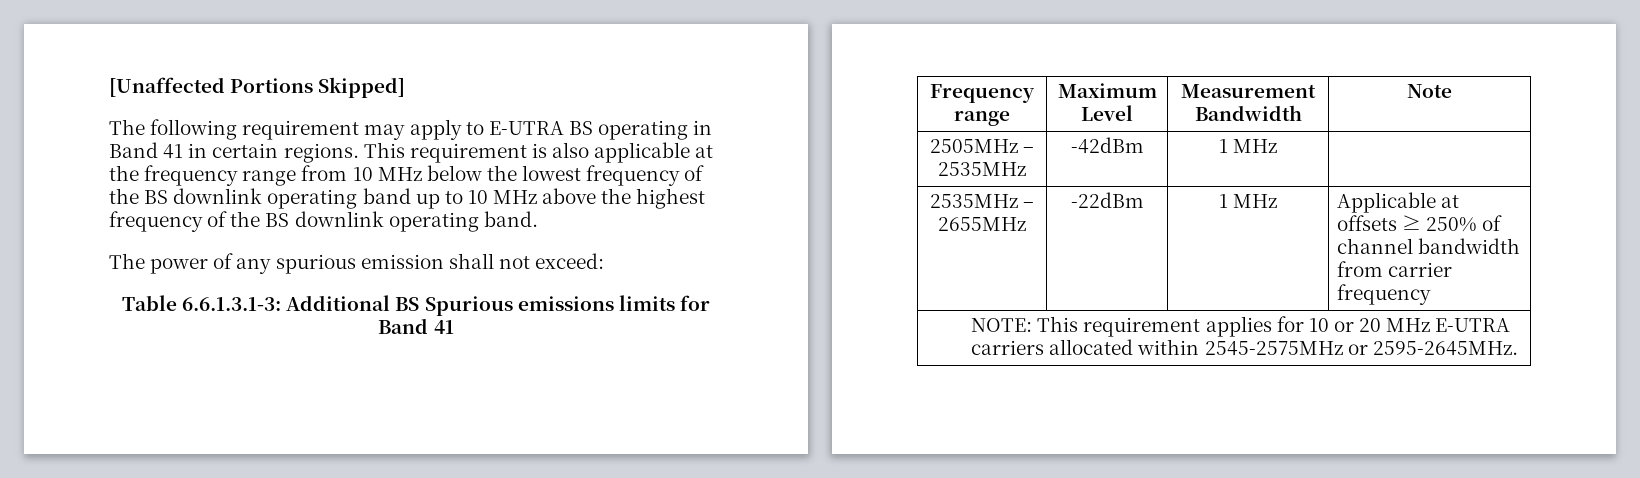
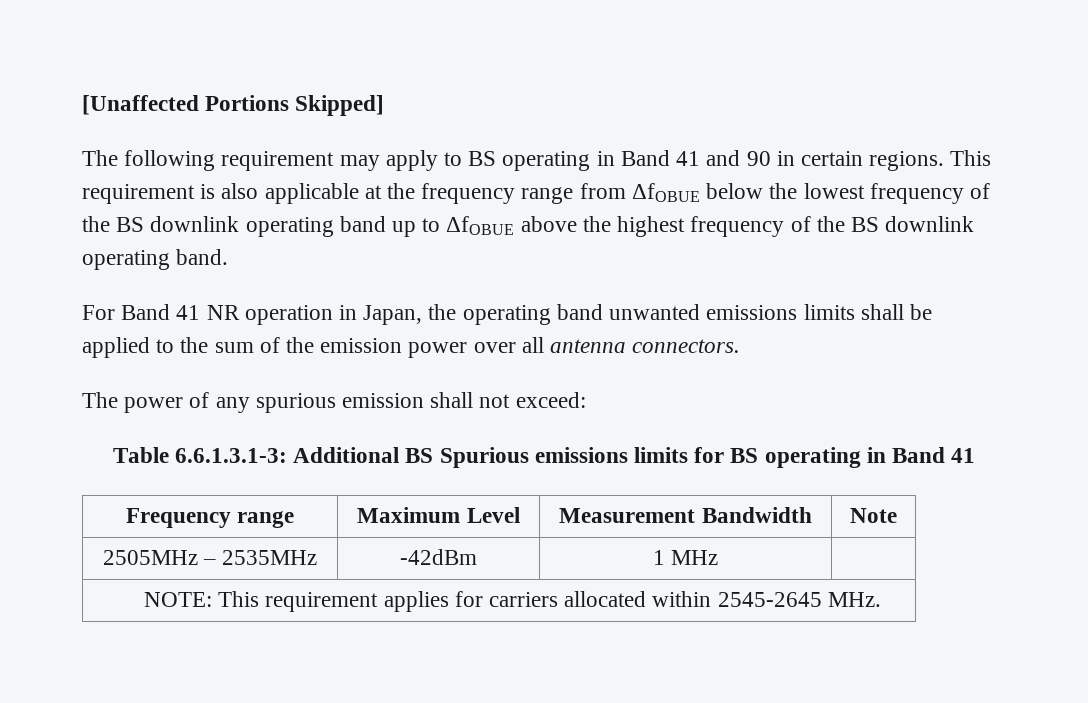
- The following requirement may apply to E-UTRA BS operating in Band 41 in certain regions.
+ The following requirement may apply to BS operating in Band 41 and 90 in certain regions.
- This requirement is also applicable at the frequency range from 10 MHz below the lowest frequency of the BS downlink operating band up to 10 MHz above the highest frequency of the BS downlink operating band.
+ This requirement is also applicable at the frequency range from ΔfOBUE below the lowest frequency of the BS downlink operating band up to ΔfOBUE above the highest frequency of the BS downlink operating band.
+ For Band 41 NR operation in Japan, the operating band unwanted emissions limits shall be applied to the sum of the emission power over all antenna connectors.
- Table 6.6.1.3.1-3: Additional BS Spurious emissions limits for Band 41
+ Table 6.6.1.3.1-3: Additional BS Spurious emissions limits for BS operating in Band 41
- 2535MHz – 2655MHz | -22dBm | 1 MHz | Applicable at offsets ≥ 250% of channel bandwidth from carrier frequency
- NOTE: This requirement applies for 10 or 20 MHz E-UTRA carriers allocated within 2545-2575MHz or 2595-2645MHz.
+ NOTE: This requirement applies for carriers allocated within 2545-2645 MHz.

